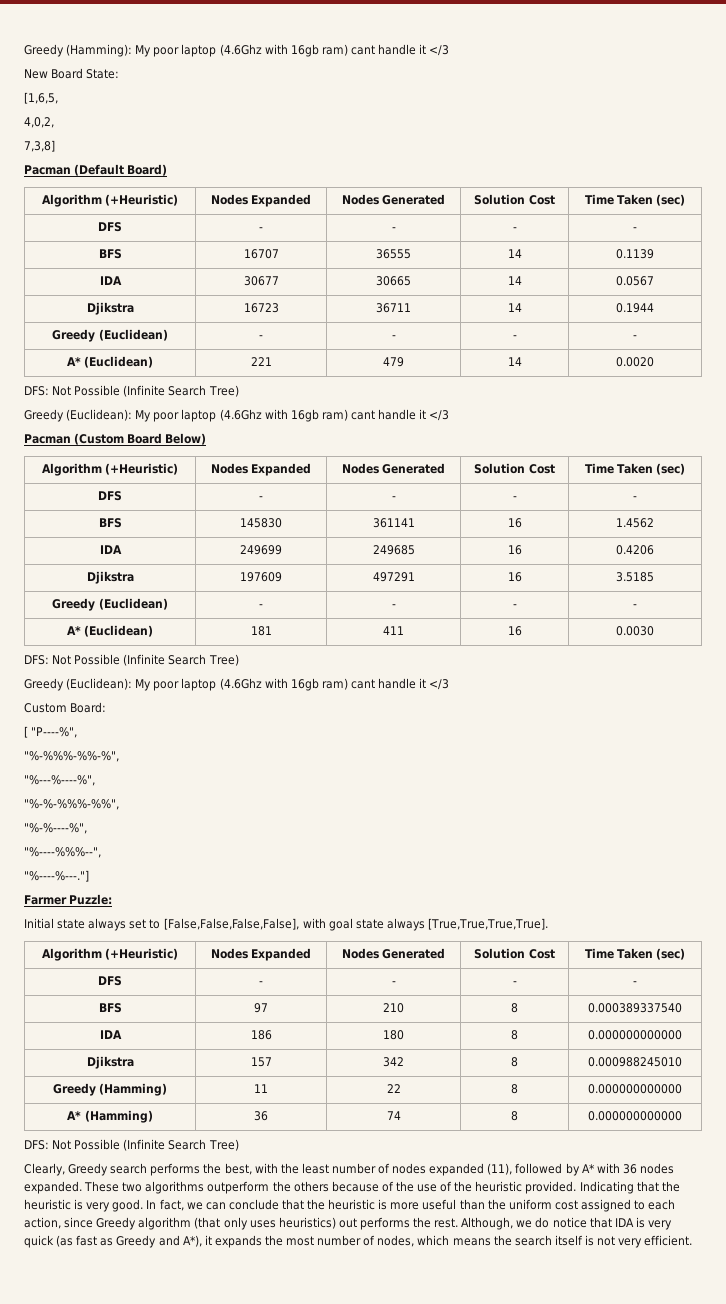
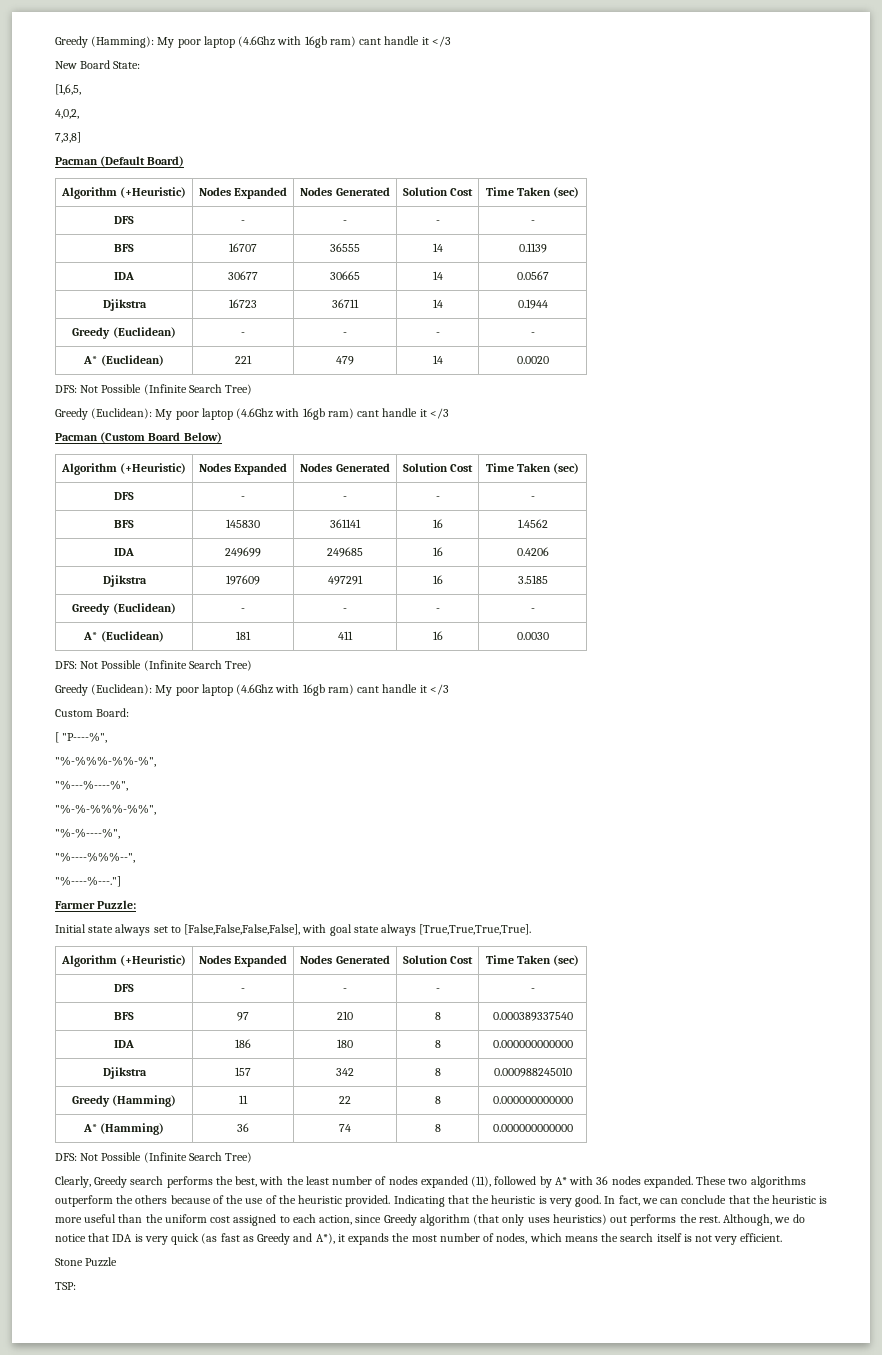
+ Stone Puzzle
+ TSP:

